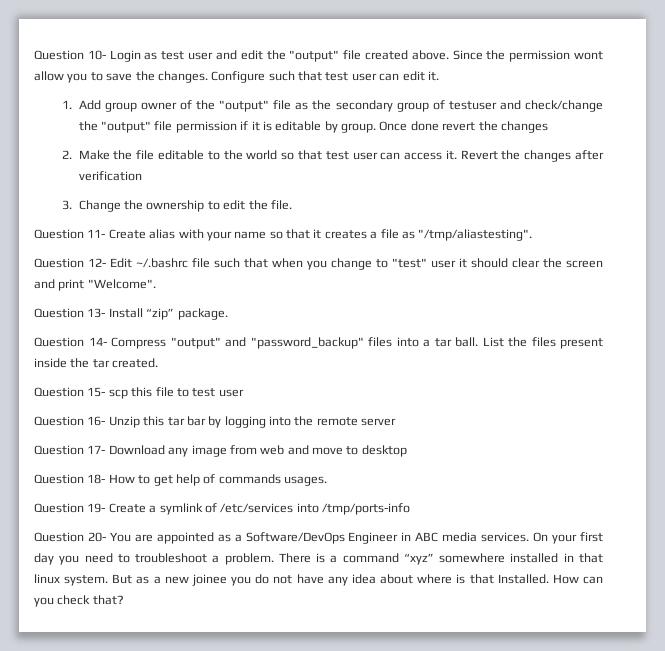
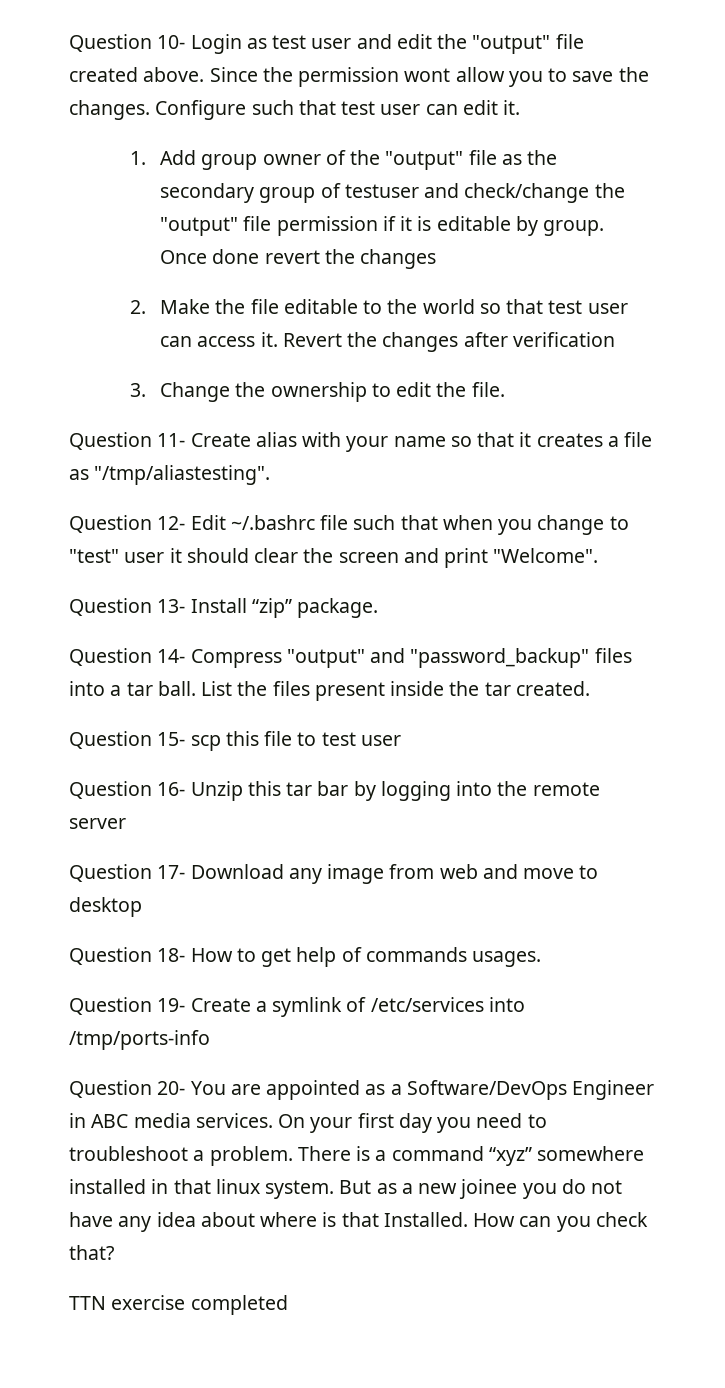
+ TTN exercise completed

